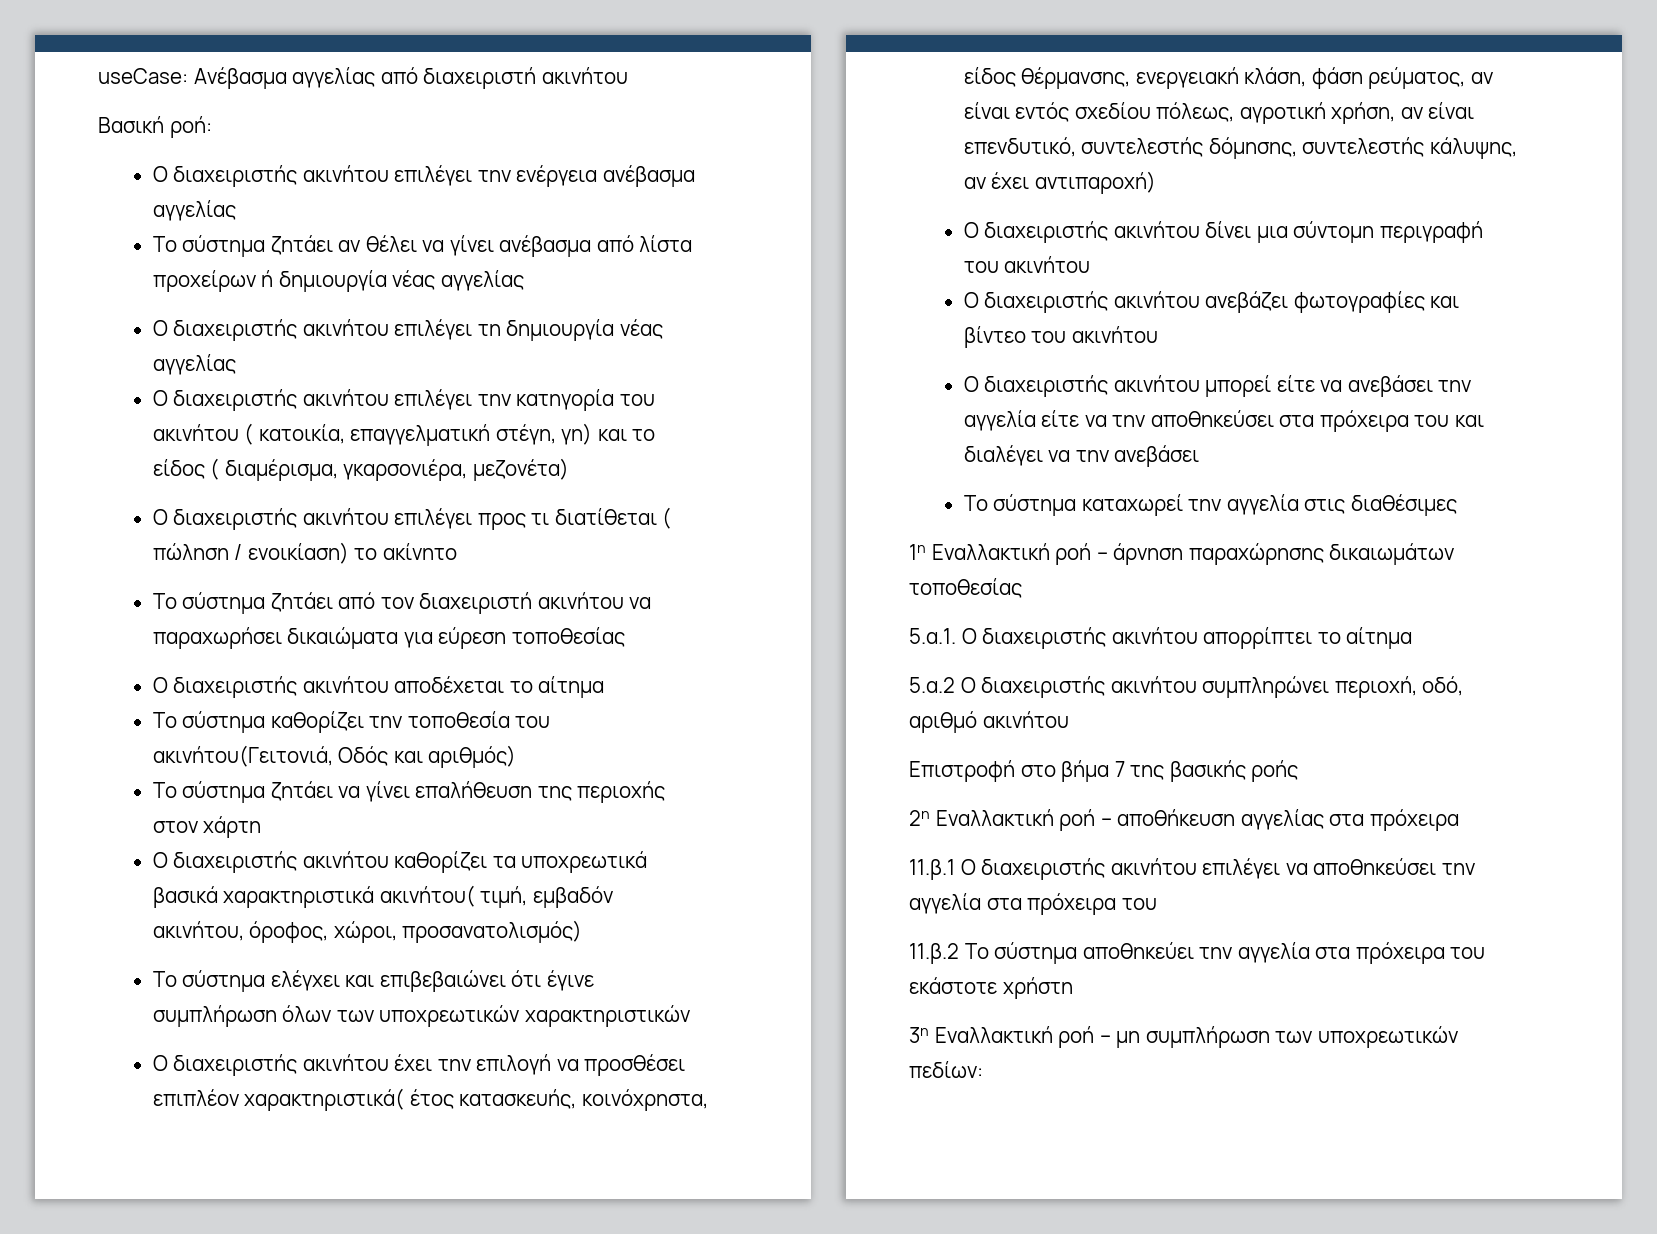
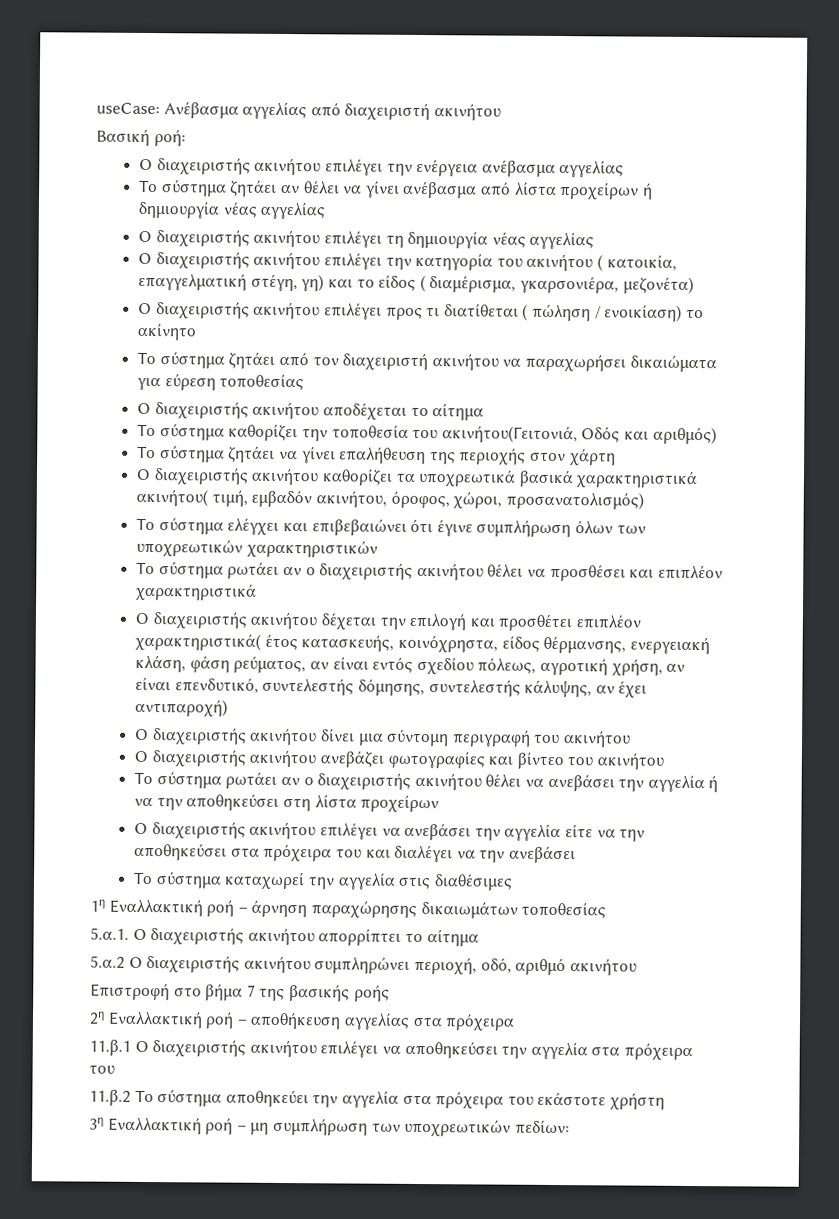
- Ο διαχειριστής ακινήτου έχει την επιλογή να προσθέσει επιπλέον χαρακτηριστικά( έτος κατασκευής, κοινόχρηστα, είδος θέρμανσης, ενεργειακή κλάση, φάση ρεύματος, αν είναι εντός σχεδίου πόλεως, αγροτική χρήση, αν είναι επενδυτικό, συντελεστής δόμησης, συντελεστής κάλυψης, αν έχει αντιπαροχή)
+ Το σύστημα ρωτάει αν ο διαχειριστής ακινήτου θέλει να προσθέσει και επιπλέον χαρακτηριστικά
+ Ο διαχειριστής ακινήτου δέχεται την επιλογή και προσθέτει επιπλέον χαρακτηριστικά( έτος κατασκευής, κοινόχρηστα, είδος θέρμανσης, ενεργειακή κλάση, φάση ρεύματος, αν είναι εντός σχεδίου πόλεως, αγροτική χρήση, αν είναι επενδυτικό, συντελεστής δόμησης, συντελεστής κάλυψης, αν έχει αντιπαροχή)
- Ο διαχειριστής ακινήτου μπορεί είτε να ανεβάσει την αγγελία είτε να την αποθηκεύσει στα πρόχειρα του και διαλέγει να την ανεβάσει
+ Το σύστημα ρωτάει αν ο διαχειριστής ακινήτου θέλει να ανεβάσει την αγγελία ή να την αποθηκεύσει στη λίστα προχείρων
+ Ο διαχειριστής ακινήτου επιλέγει να ανεβάσει την αγγελία είτε να την αποθηκεύσει στα πρόχειρα του και διαλέγει να την ανεβάσει

